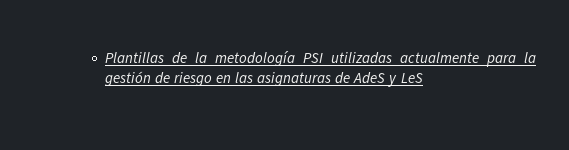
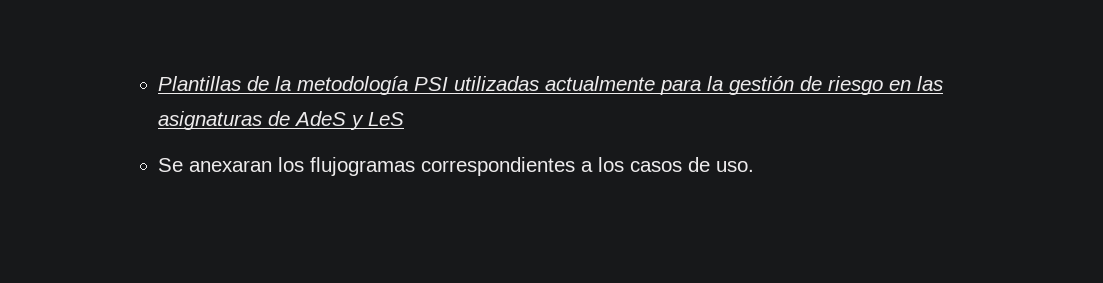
+ Se anexaran los flujogramas correspondientes a los casos de uso.

